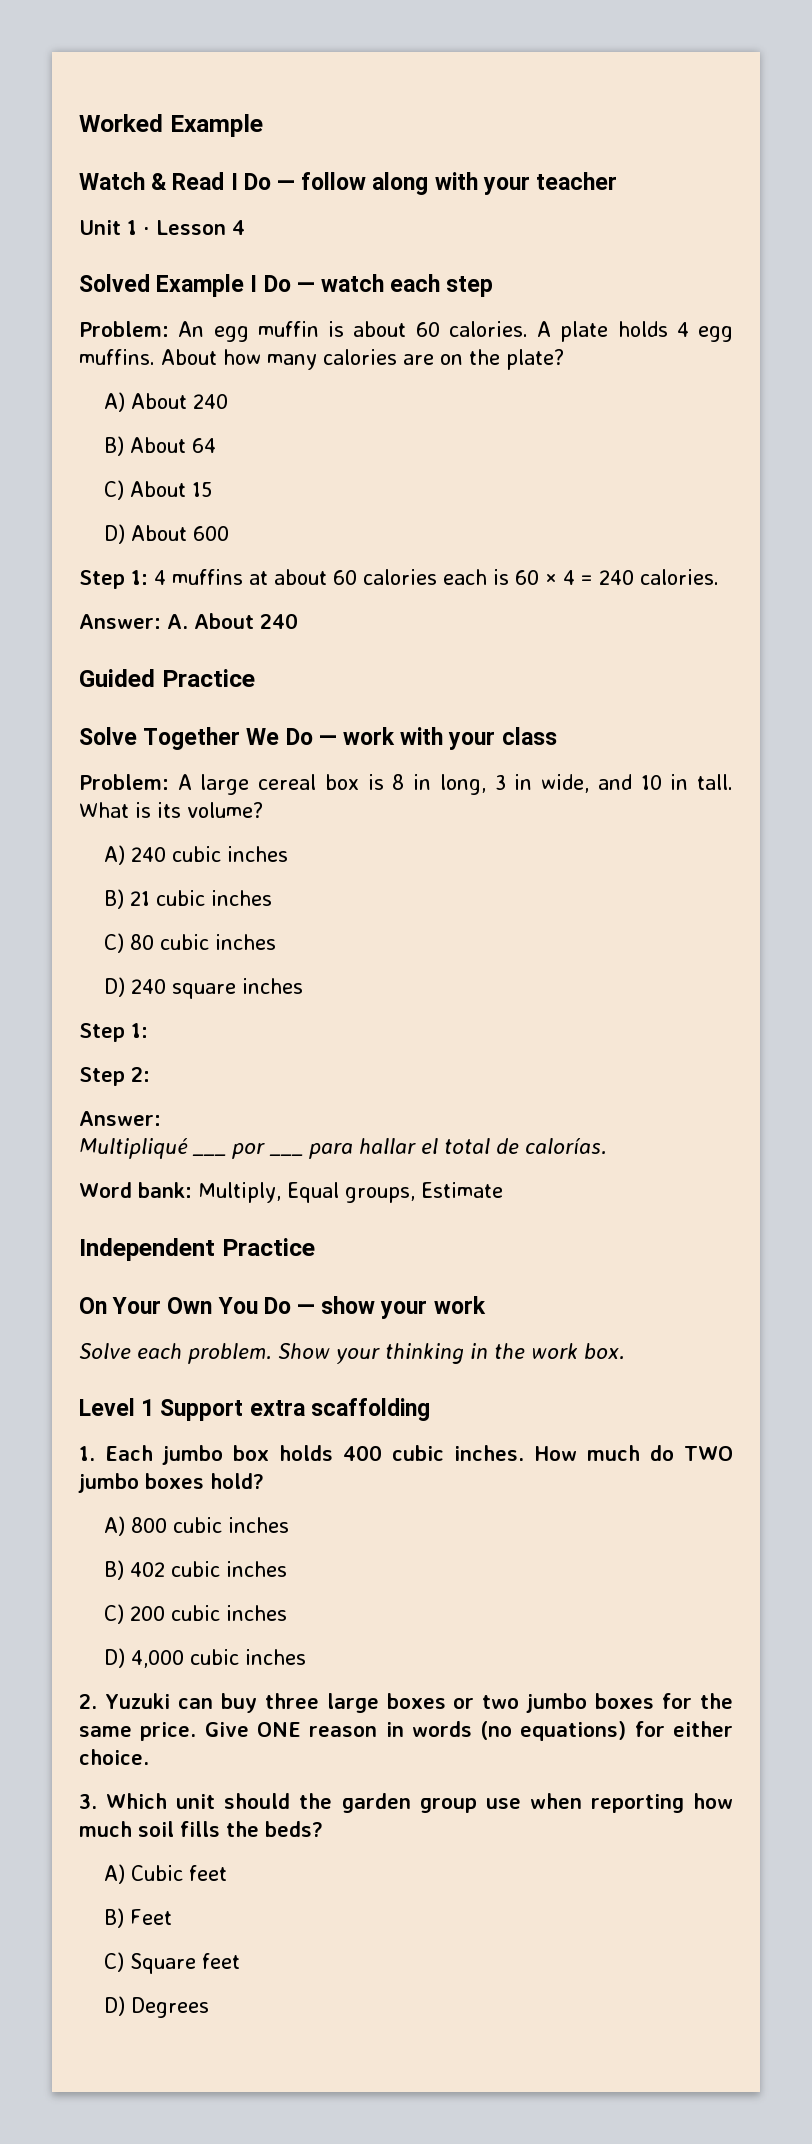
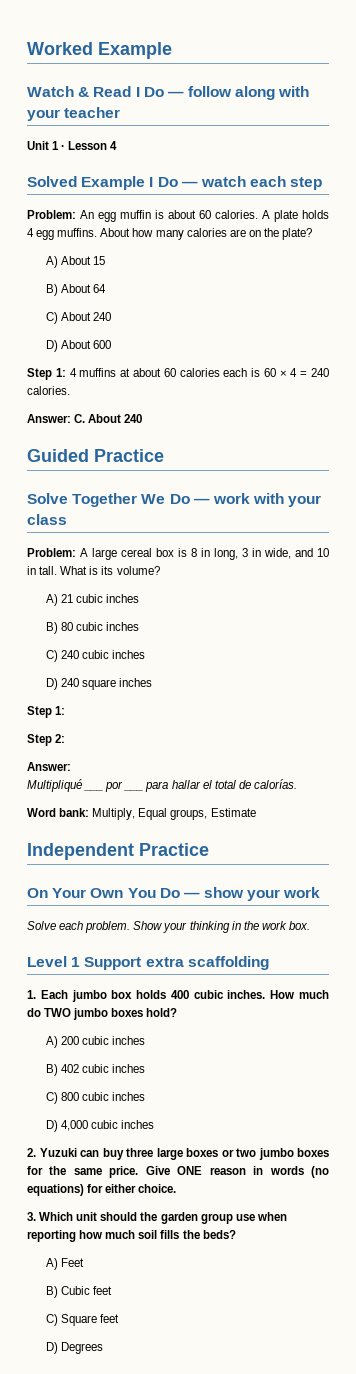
- A) About 240
+ A) About 15
- C) About 15
+ C) About 240
- Answer: A. About 240
+ Answer: C. About 240
- A) 240 cubic inches
- B) 21 cubic inches
- C) 80 cubic inches
+ A) 21 cubic inches
+ B) 80 cubic inches
+ C) 240 cubic inches
- A) 800 cubic inches
+ A) 200 cubic inches
- C) 200 cubic inches
+ C) 800 cubic inches
- A) Cubic feet
+ A) Feet
+ B) Cubic feet
- B) Feet

